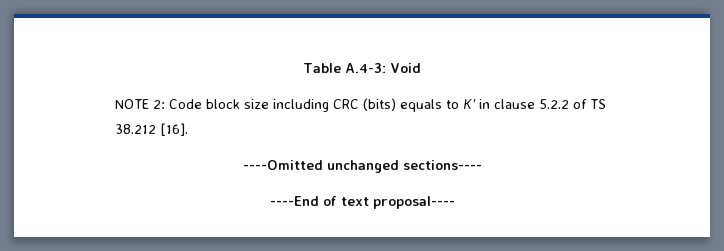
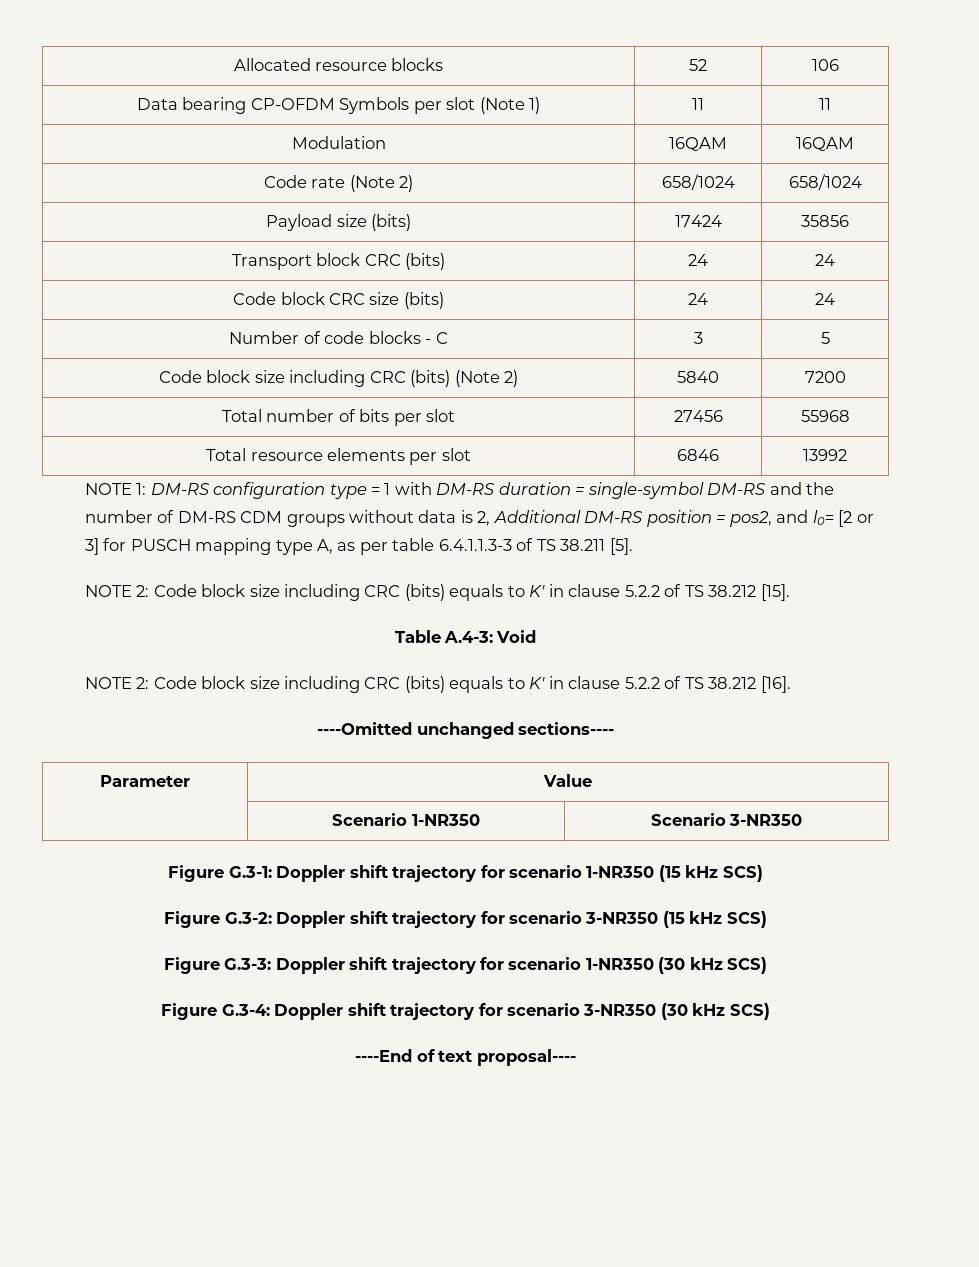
+ Allocated resource blocks | 52 | 106
+ Data bearing CP-OFDM Symbols per slot (Note 1) | 11 | 11
+ Modulation | 16QAM | 16QAM
+ Code rate (Note 2) | 658/1024 | 658/1024
+ Payload size (bits) | 17424 | 35856
+ Transport block CRC (bits) | 24 | 24
+ Code block CRC size (bits) | 24 | 24
+ Number of code blocks - C | 3 | 5
+ Code block size including CRC (bits) (Note 2) | 5840 | 7200
+ Total number of bits per slot | 27456 | 55968
+ Total resource elements per slot | 6846 | 13992
+ NOTE 1: DM-RS configuration type = 1 with DM-RS duration = single-symbol DM-RS and the number of DM-RS CDM groups without data is 2, Additional DM-RS position = pos2, and l0= [2 or 3] for PUSCH mapping type A, as per table 6.4.1.1.3-3 of TS 38.211 [5].
+ NOTE 2: Code block size including CRC (bits) equals to K' in clause 5.2.2 of TS 38.212 [15].
+ Parameter | Value
+ | Scenario 1-NR350 | Scenario 3-NR350
+ Figure G.3-1: Doppler shift trajectory for scenario 1-NR350 (15 kHz SCS)
+ Figure G.3-2: Doppler shift trajectory for scenario 3-NR350 (15 kHz SCS)
+ Figure G.3-3: Doppler shift trajectory for scenario 1-NR350 (30 kHz SCS)
+ Figure G.3-4: Doppler shift trajectory for scenario 3-NR350 (30 kHz SCS)

